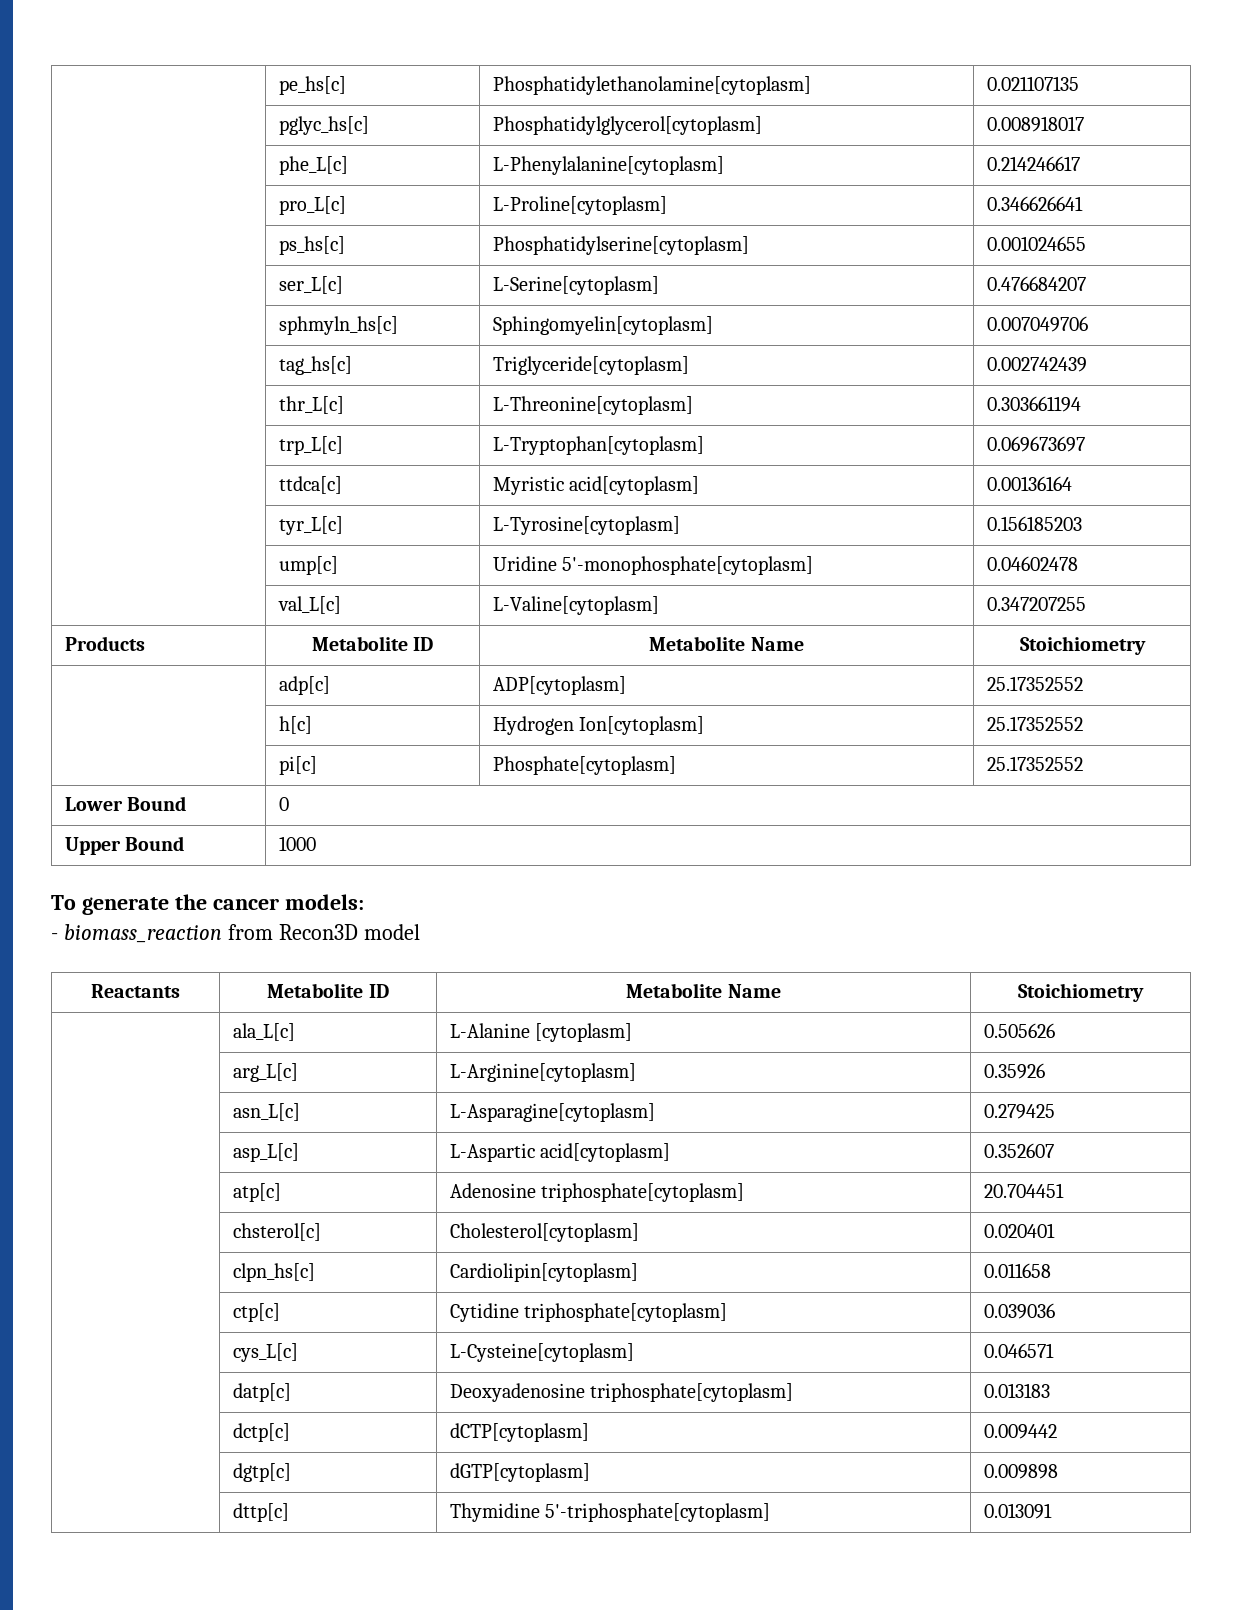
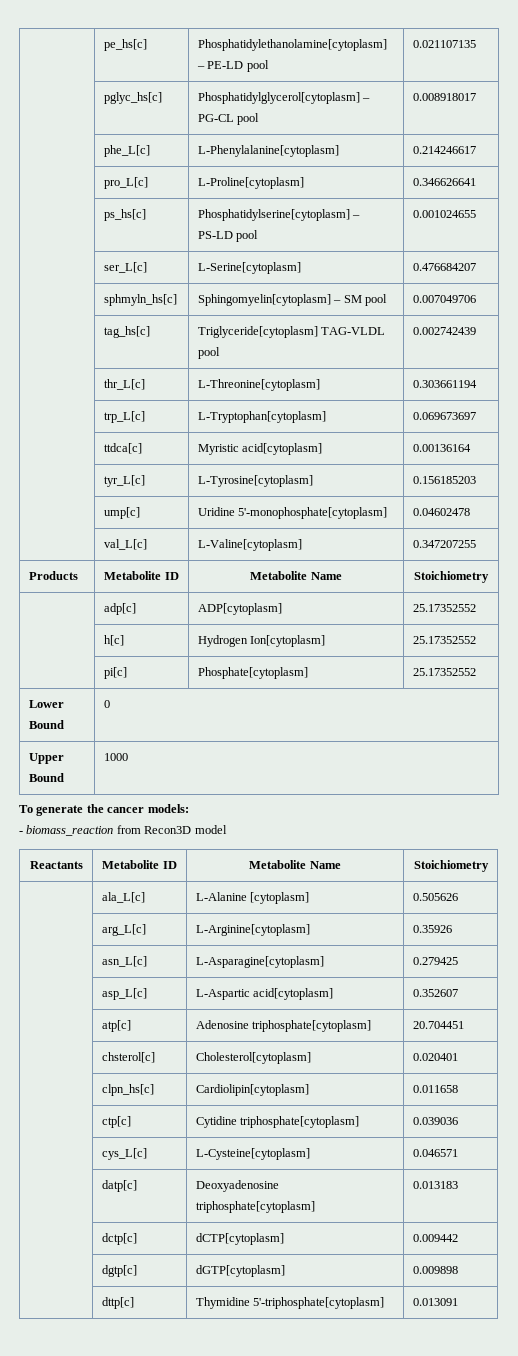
- | pe_hs[c] | Phosphatidylethanolamine[cytoplasm] | 0.021107135
+ | pe_hs[c] | Phosphatidylethanolamine[cytoplasm] – PE-LD pool | 0.021107135
- | pglyc_hs[c] | Phosphatidylglycerol[cytoplasm] | 0.008918017
+ | pglyc_hs[c] | Phosphatidylglycerol[cytoplasm] – PG-CL pool | 0.008918017
- | ps_hs[c] | Phosphatidylserine[cytoplasm] | 0.001024655
+ | ps_hs[c] | Phosphatidylserine[cytoplasm] – PS-LD pool | 0.001024655
- | sphmyln_hs[c] | Sphingomyelin[cytoplasm] | 0.007049706
+ | sphmyln_hs[c] | Sphingomyelin[cytoplasm] – SM pool | 0.007049706
- | tag_hs[c] | Triglyceride[cytoplasm] | 0.002742439
+ | tag_hs[c] | Triglyceride[cytoplasm] TAG-VLDL pool | 0.002742439

